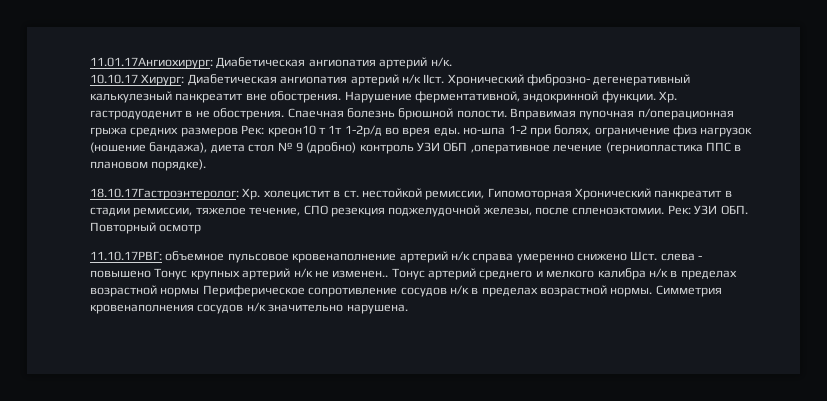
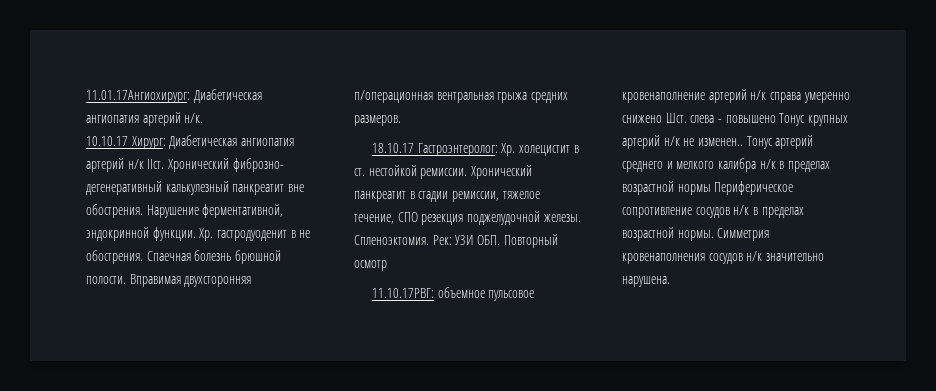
- Вправимая пупочная п/операционная грыжа средних размеров Рек: креон10 т 1т 1-2р/д во врея еды. но-шпа 1-2 при болях, ограничение физ нагрузок (ношение бандажа), диета стол № 9 (дробно) контроль УЗИ ОБП ,оперативное лечение (герниопластика ППС в плановом порядке).
- 18.10.17Гастроэнтеролог: Хр. холецистит в ст. нестойкой ремиссии, Гипомоторная Хронический панкреатит в стадии ремиссии, тяжелое течение, СПО резекция поджелудочной железы, после спленоэктомии.
+ Вправимая двухсторонняя п/операционная вентральная грыжа средних размеров.
+ 18.10.17 Гастроэнтеролог: Хр. холецистит в ст. нестойкой ремиссии. Хронический панкреатит в стадии ремиссии, тяжелое течение, СПО резекция поджелудочной железы. Спленоэктомия.

